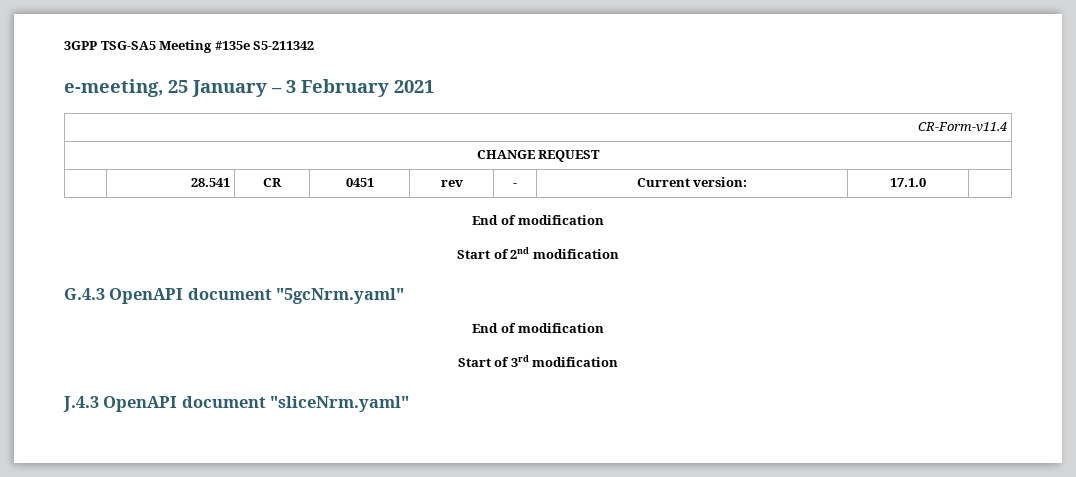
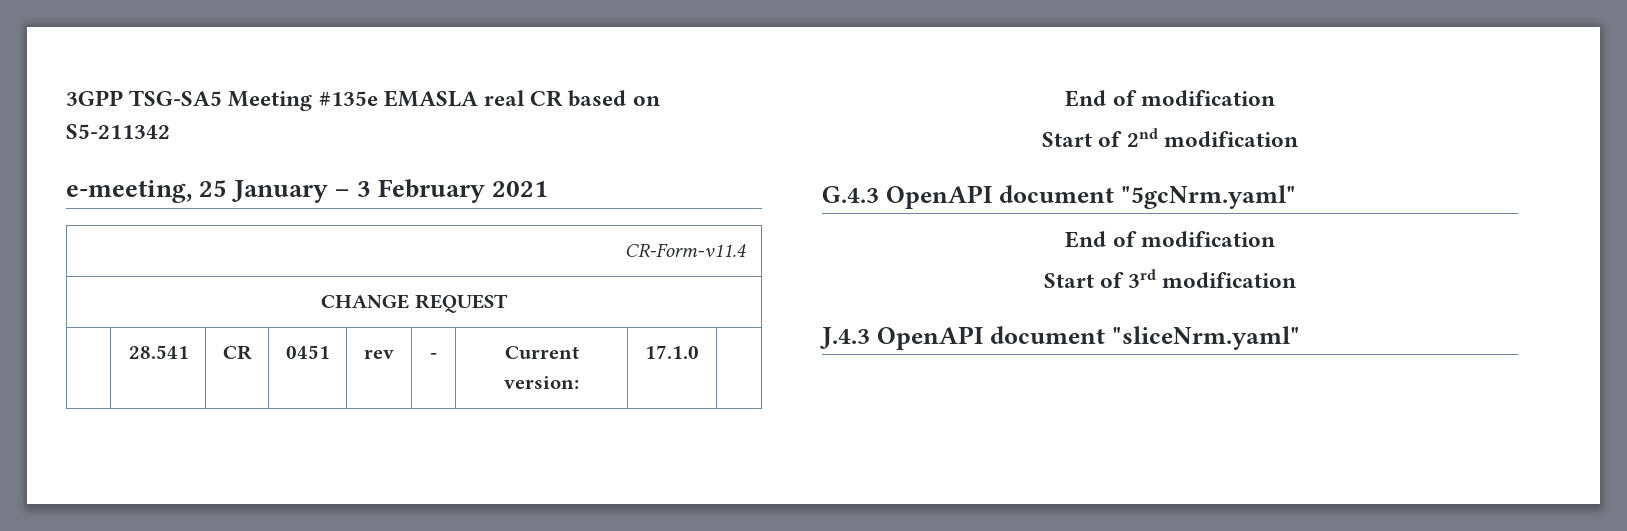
- 3GPP TSG-SA5 Meeting #135e S5-211342
+ 3GPP TSG-SA5 Meeting #135e EMASLA real CR based on S5-211342

